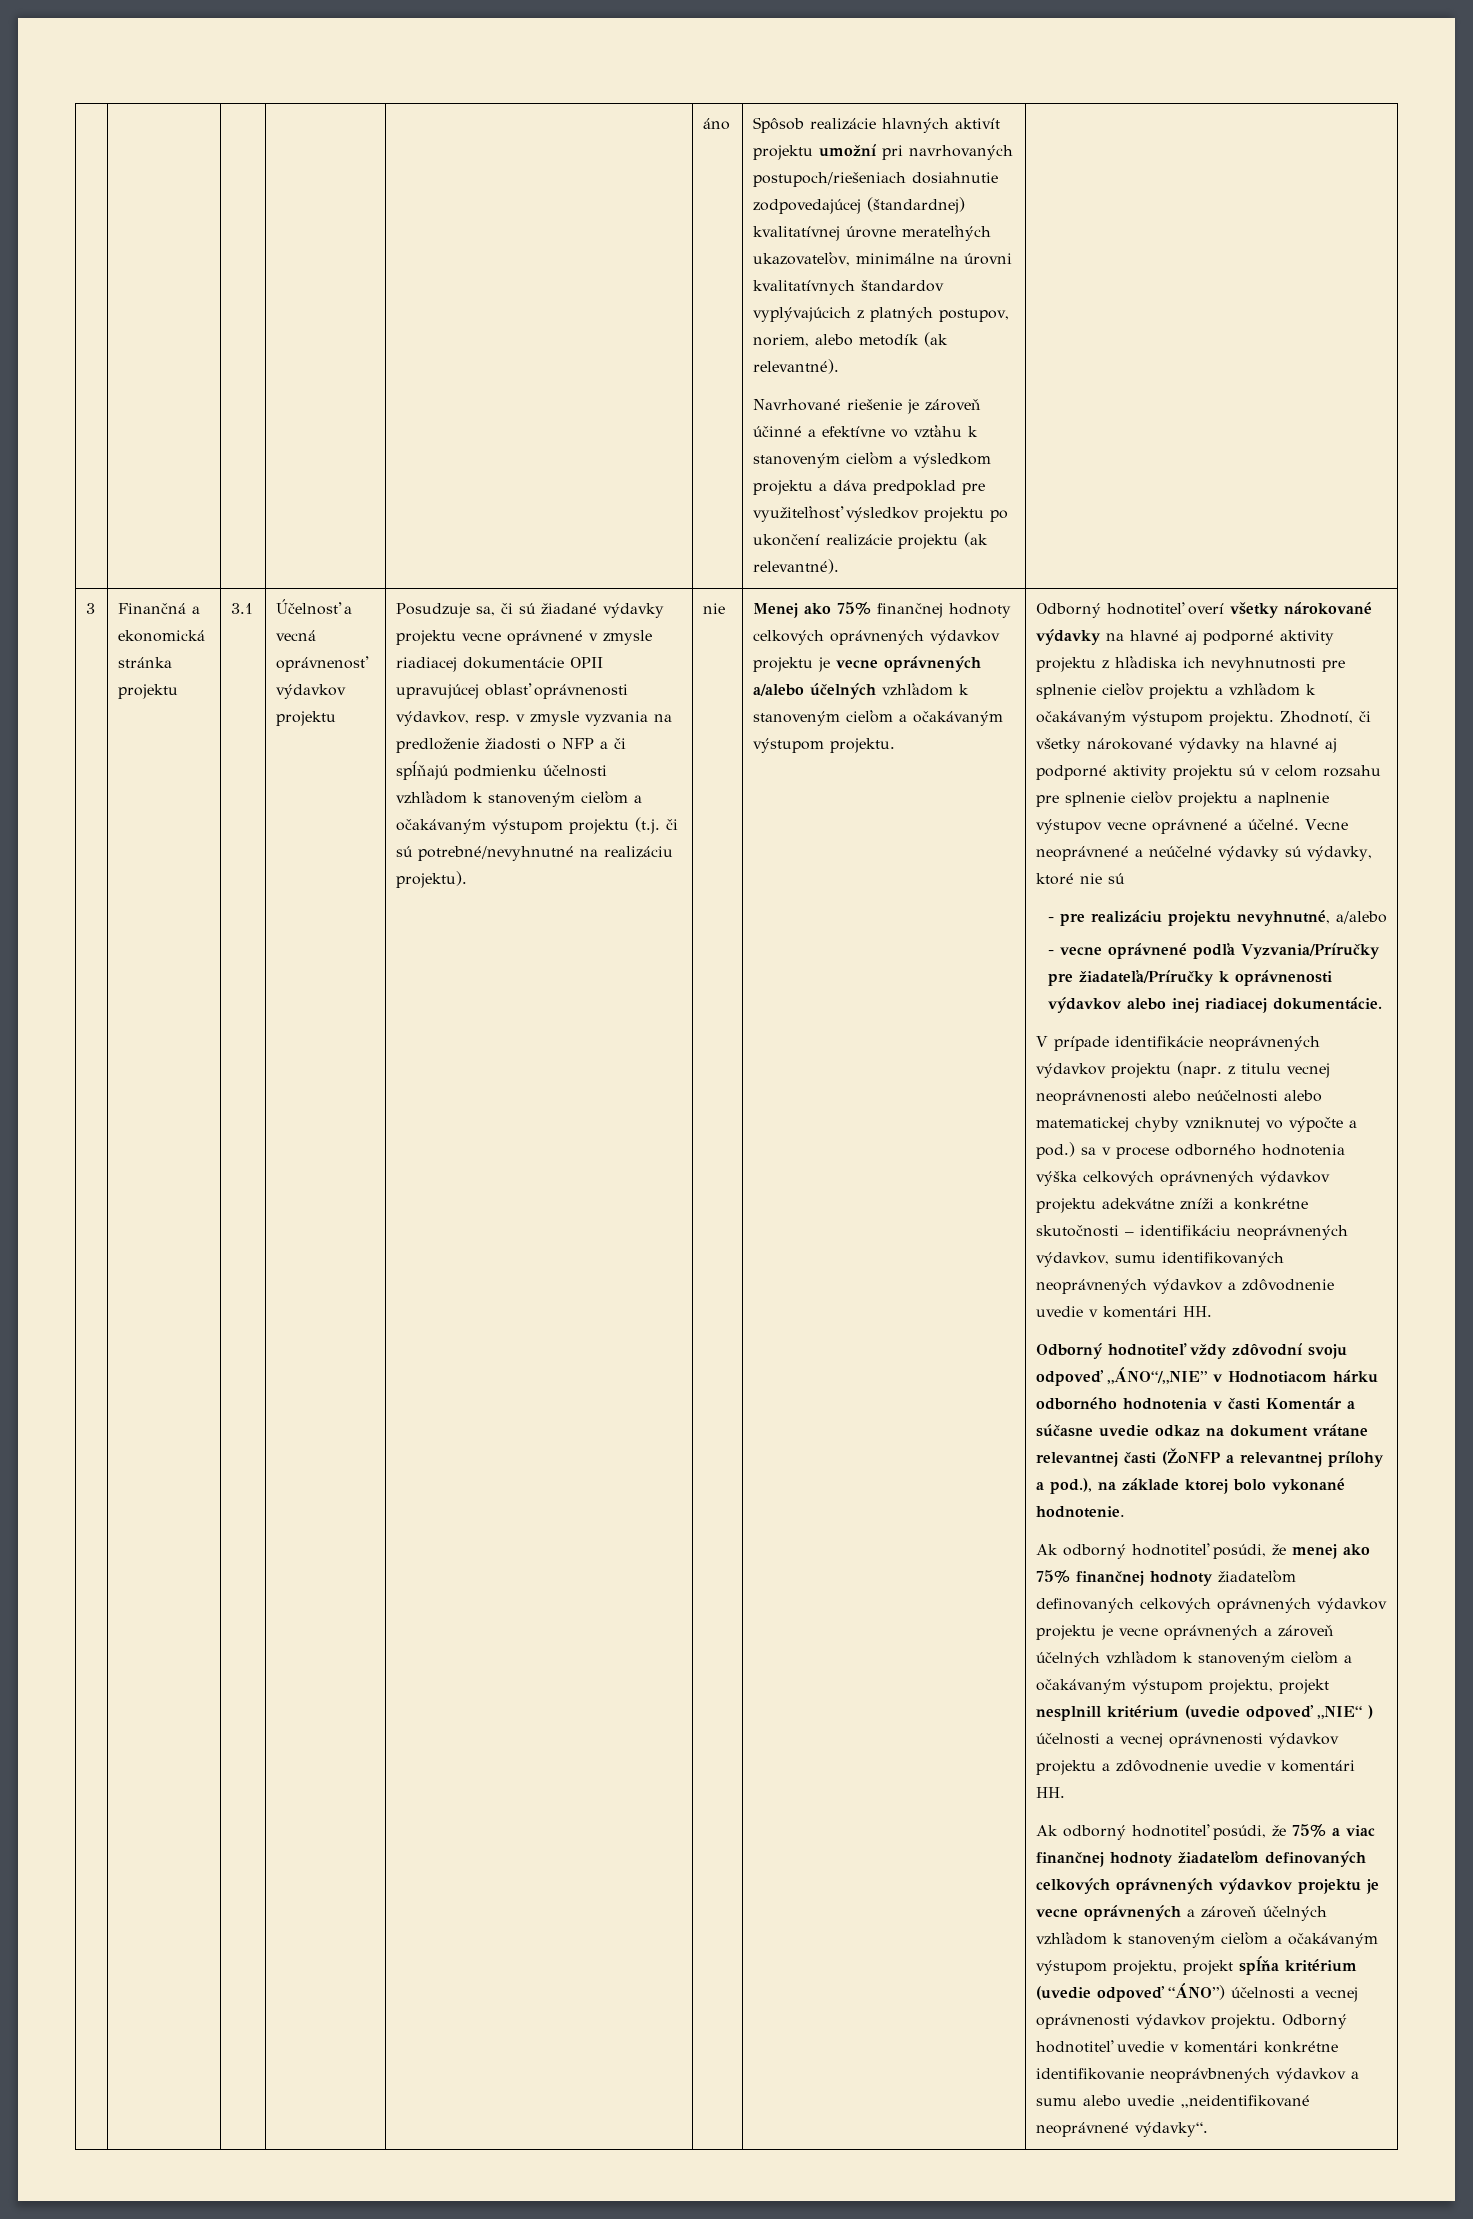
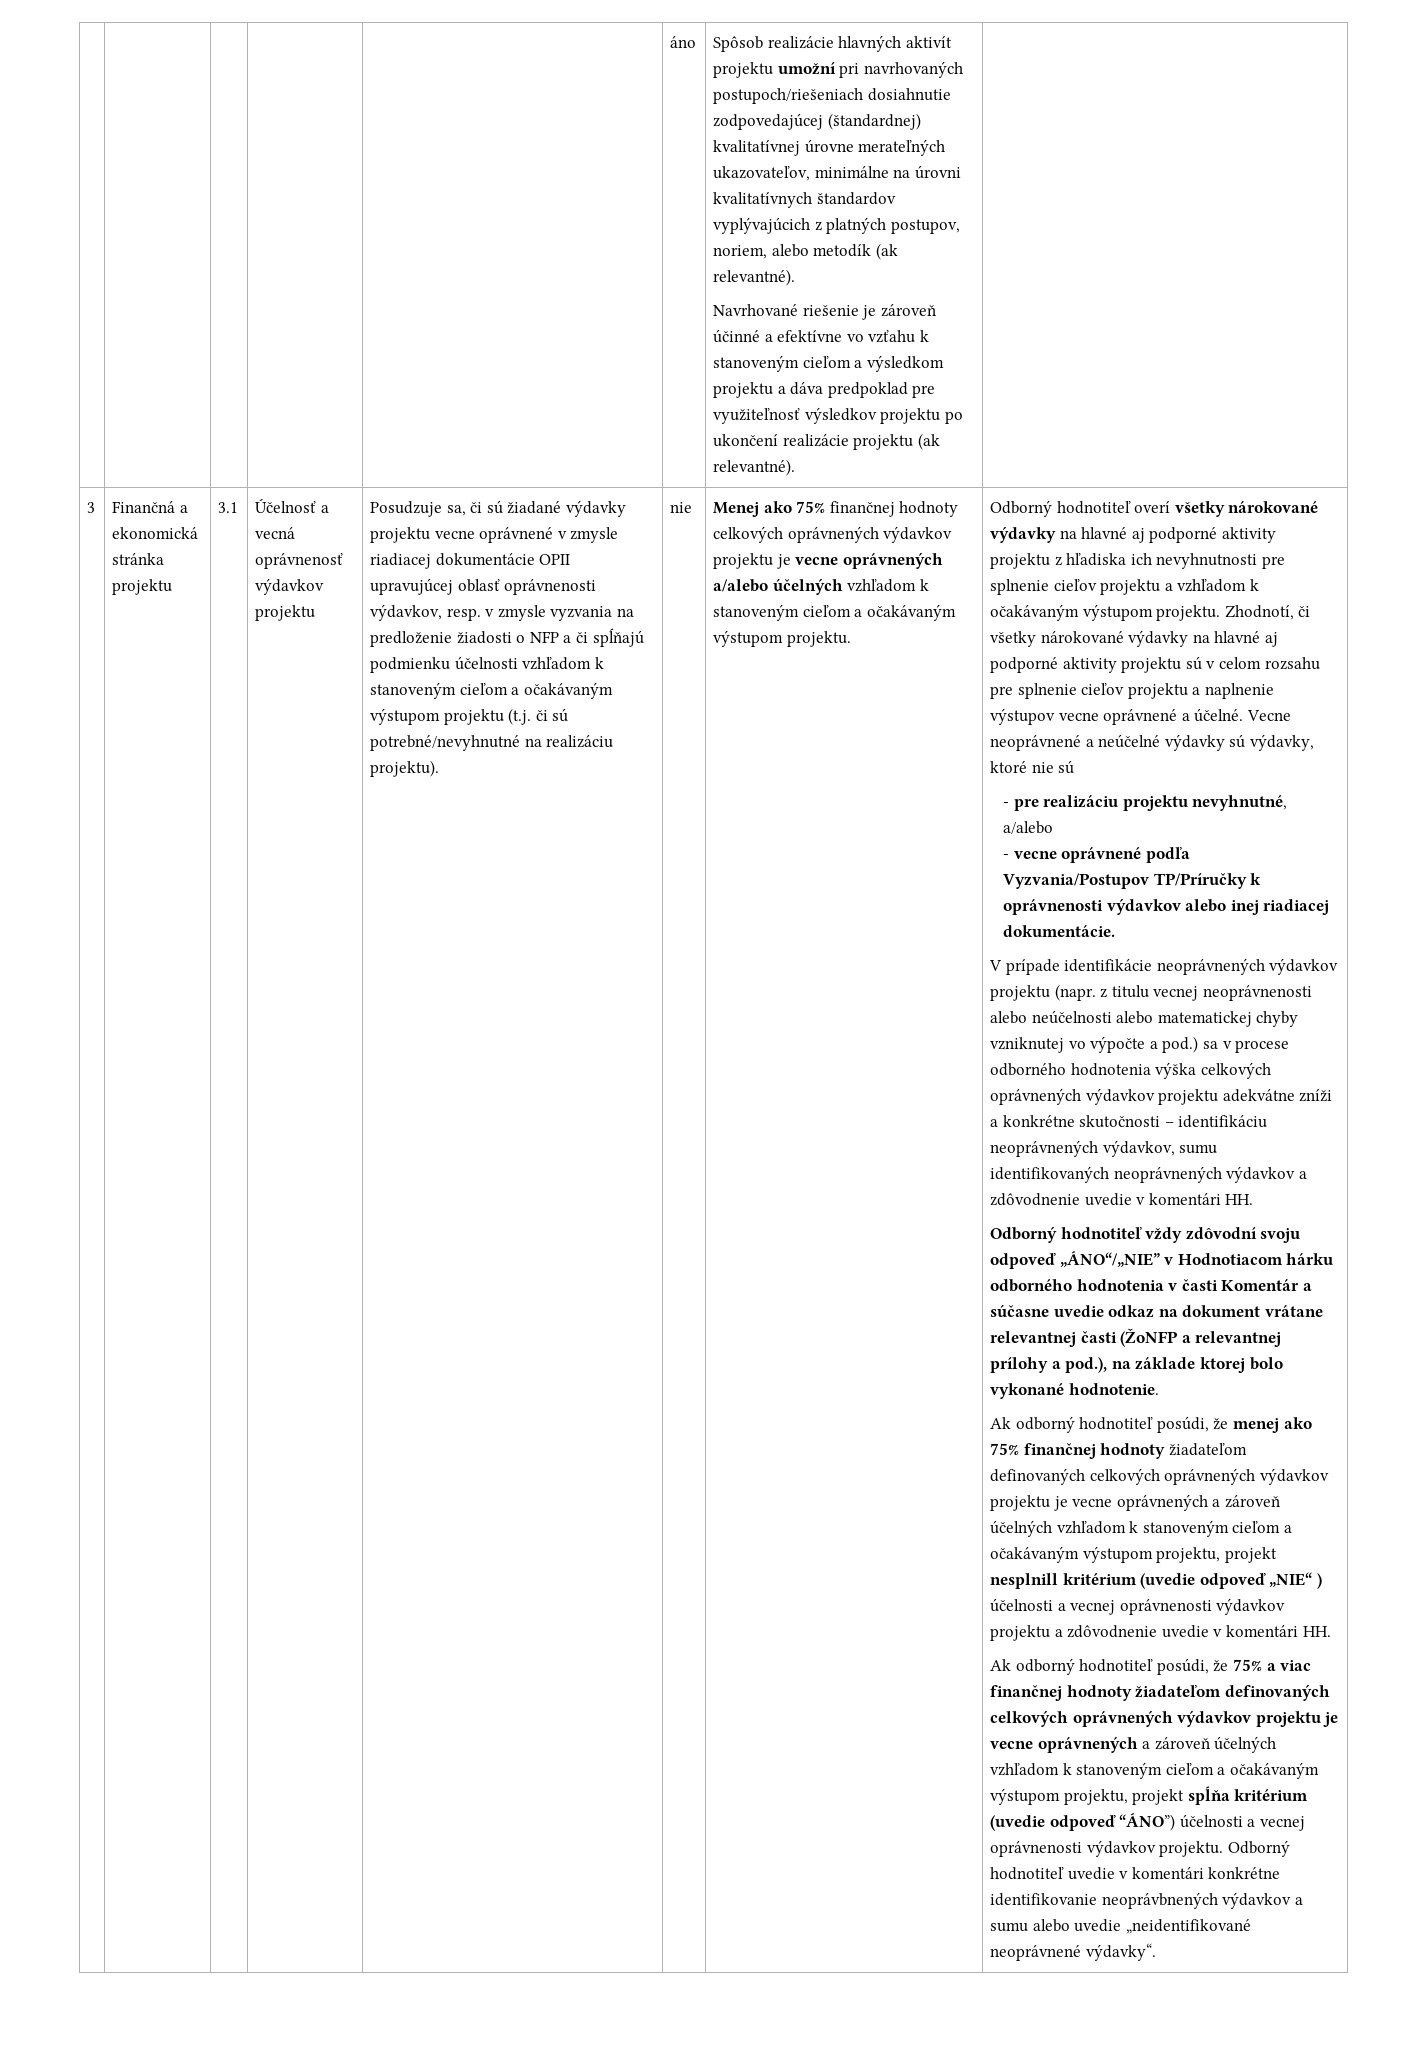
- - vecne oprávnené podľa Vyzvania/Príručky pre žiadateľa/Príručky k oprávnenosti výdavkov alebo inej riadiacej dokumentácie.
+ - vecne oprávnené podľa Vyzvania/Postupov TP/Príručky k oprávnenosti výdavkov alebo inej riadiacej dokumentácie.

